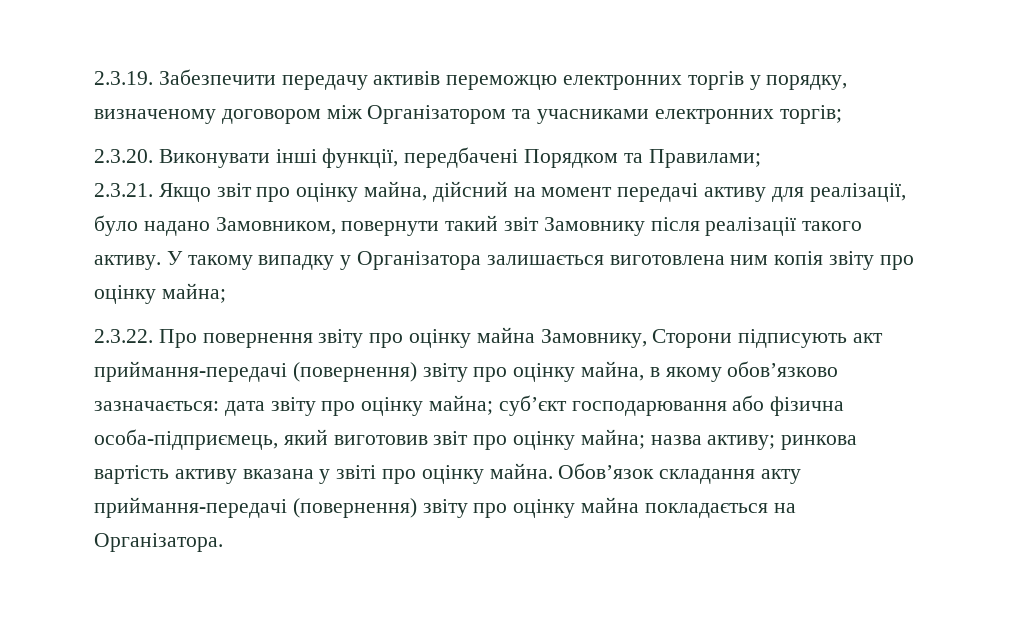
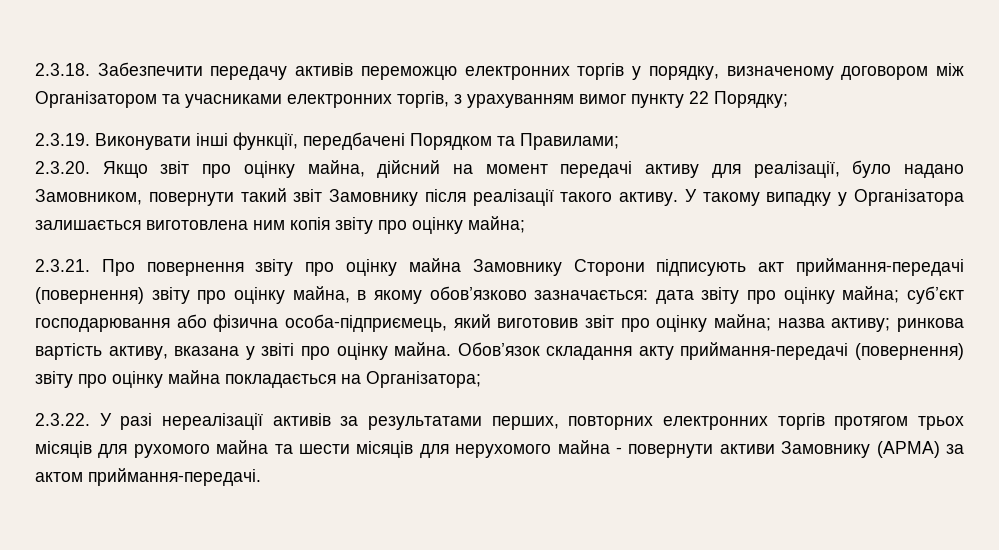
- 2.3.19. Забезпечити передачу активів переможцю електронних торгів у порядку, визначеному договором між Організатором та учасниками електронних торгів;
- 2.3.20. Виконувати інші функції, передбачені Порядком та Правилами;
+ 2.3.18. Забезпечити передачу активів переможцю електронних торгів у порядку, визначеному договором між Організатором та учасниками електронних торгів, з урахуванням вимог пункту 22 Порядку;
+ 2.3.19. Виконувати інші функції, передбачені Порядком та Правилами;
- 2.3.21. Якщо звіт про оцінку майна, дійсний на момент передачі активу для реалізації, було надано Замовником, повернути такий звіт Замовнику після реалізації такого активу.
+ 2.3.20. Якщо звіт про оцінку майна, дійсний на момент передачі активу для реалізації, було надано Замовником, повернути такий звіт Замовнику після реалізації такого активу.
- 2.3.22. Про повернення звіту про оцінку майна Замовнику, Сторони підписують акт приймання-передачі (повернення) звіту про оцінку майна, в якому обов’язково зазначається: дата звіту про оцінку майна; суб’єкт господарювання або фізична особа-підприємець, який виготовив звіт про оцінку майна; назва активу; ринкова вартість активу вказана у звіті про оцінку майна.
+ 2.3.21. Про повернення звіту про оцінку майна Замовнику Сторони підписують акт приймання-передачі (повернення) звіту про оцінку майна, в якому обов’язково зазначається: дата звіту про оцінку майна; суб’єкт господарювання або фізична особа-підприємець, який виготовив звіт про оцінку майна; назва активу; ринкова вартість активу, вказана у звіті про оцінку майна.
- Обов’язок складання акту приймання-передачі (повернення) звіту про оцінку майна покладається на Організатора.
+ Обов’язок складання акту приймання-передачі (повернення) звіту про оцінку майна покладається на Організатора;
+ 2.3.22. У разі нереалізації активів за результатами перших, повторних електронних торгів протягом трьох місяців для рухомого майна та шести місяців для нерухомого майна - повернути активи Замовнику (АРМА) за актом приймання-передачі.

